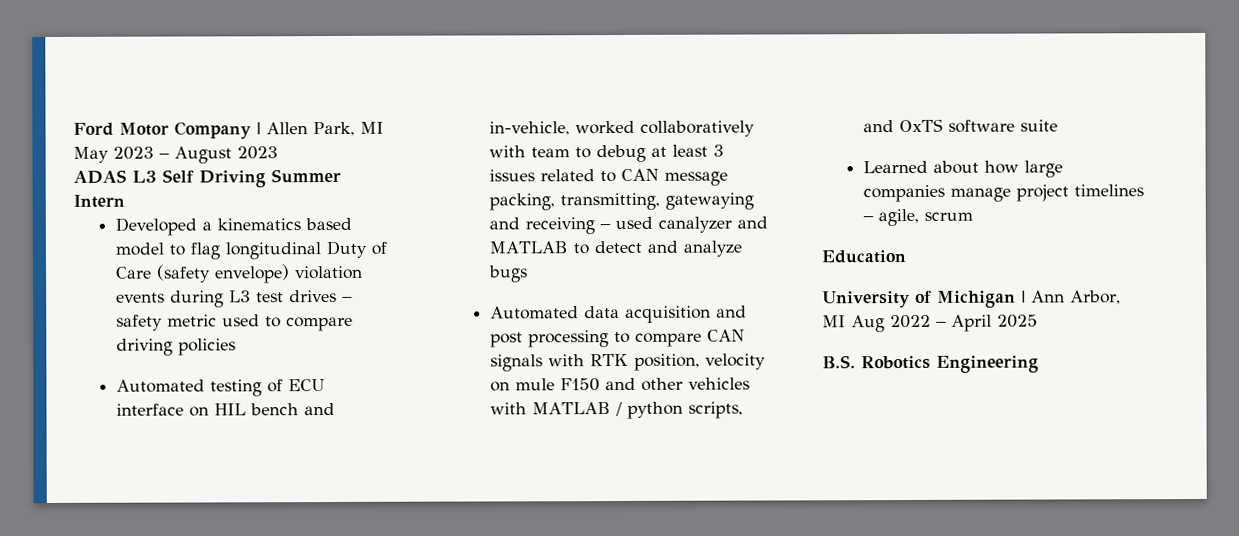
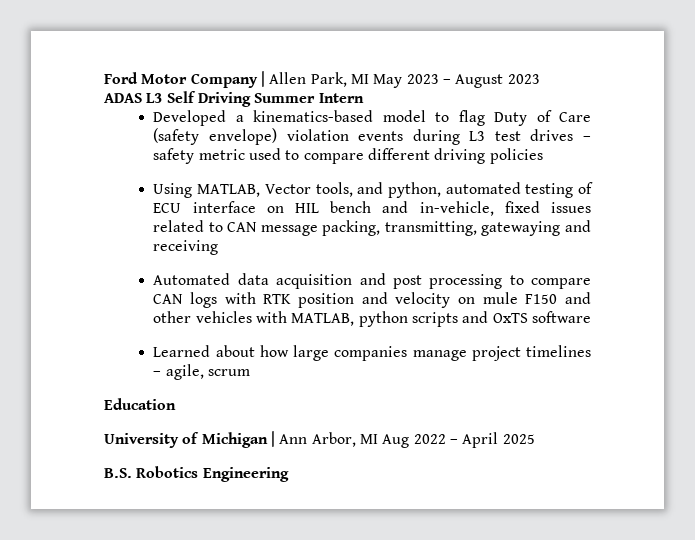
- Developed a kinematics based model to flag longitudinal Duty of Care (safety envelope) violation events during L3 test drives – safety metric used to compare driving policies
+ Developed a kinematics-based model to flag Duty of Care (safety envelope) violation events during L3 test drives – safety metric used to compare different driving policies
- Automated testing of ECU interface on HIL bench and in-vehicle, worked collaboratively with team to debug at least 3 issues related to CAN message packing, transmitting, gatewaying and receiving – used canalyzer and MATLAB to detect and analyze bugs
+ Using MATLAB, Vector tools, and python, automated testing of ECU interface on HIL bench and in-vehicle, fixed issues related to CAN message packing, transmitting, gatewaying and receiving
- Automated data acquisition and post processing to compare CAN signals with RTK position, velocity on mule F150 and other vehicles with MATLAB / python scripts, and OxTS software suite
+ Automated data acquisition and post processing to compare CAN logs with RTK position and velocity on mule F150 and other vehicles with MATLAB, python scripts and OxTS software

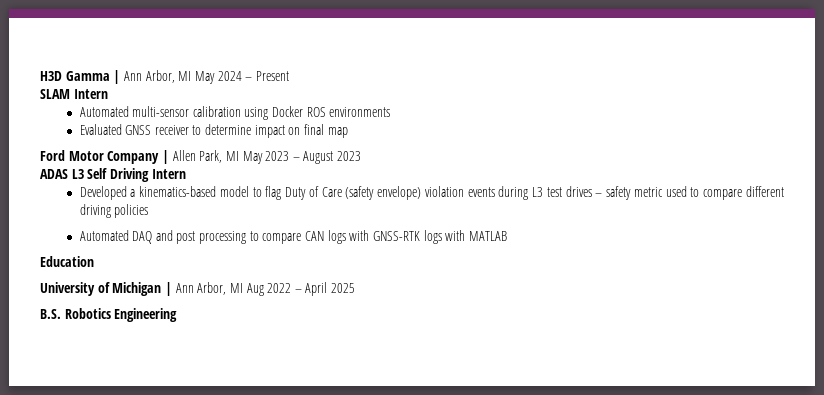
+ H3D Gamma | Ann Arbor, MI May 2024 – Present
+ SLAM Intern
+ Automated multi-sensor calibration using Docker ROS environments
+ Evaluated GNSS receiver to determine impact on final map
- ADAS L3 Self Driving Summer Intern
+ ADAS L3 Self Driving Intern
- Using MATLAB, Vector tools, and python, automated testing of ECU interface on HIL bench and in-vehicle, fixed issues related to CAN message packing, transmitting, gatewaying and receiving
- Automated data acquisition and post processing to compare CAN logs with RTK position and velocity on mule F150 and other vehicles with MATLAB, python scripts and OxTS software
- Learned about how large companies manage project timelines – agile, scrum
+ Automated DAQ and post processing to compare CAN logs with GNSS-RTK logs with MATLAB

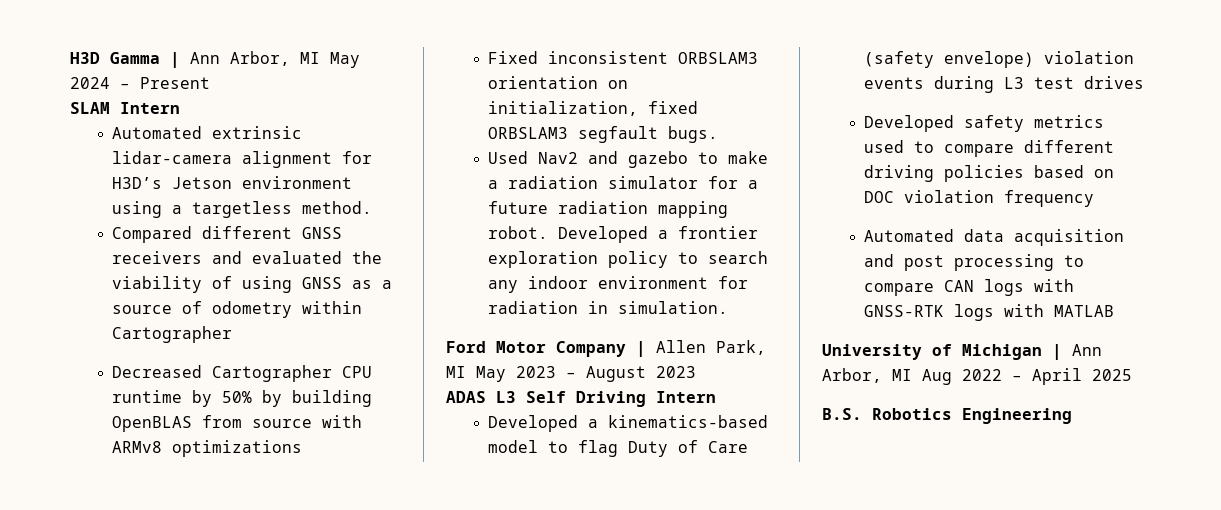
- Automated multi-sensor calibration using Docker ROS environments
- Evaluated GNSS receiver to determine impact on final map
+ Automated extrinsic lidar-camera alignment for H3D’s Jetson environment using a targetless method.
+ Compared different GNSS receivers and evaluated the viability of using GNSS as a source of odometry within Cartographer
+ Decreased Cartographer CPU runtime by 50% by building OpenBLAS from source with ARMv8 optimizations
+ Fixed inconsistent ORBSLAM3 orientation on initialization, fixed ORBSLAM3 segfault bugs.
+ Used Nav2 and gazebo to make a radiation simulator for a future radiation mapping robot. Developed a frontier exploration policy to search any indoor environment for radiation in simulation.
- Developed a kinematics-based model to flag Duty of Care (safety envelope) violation events during L3 test drives – safety metric used to compare different driving policies
- Automated DAQ and post processing to compare CAN logs with GNSS-RTK logs with MATLAB
+ Developed a kinematics-based model to flag Duty of Care (safety envelope) violation events during L3 test drives
+ Developed safety metrics used to compare different driving policies based on DOC violation frequency
+ Automated data acquisition and post processing to compare CAN logs with GNSS-RTK logs with MATLAB
- Education

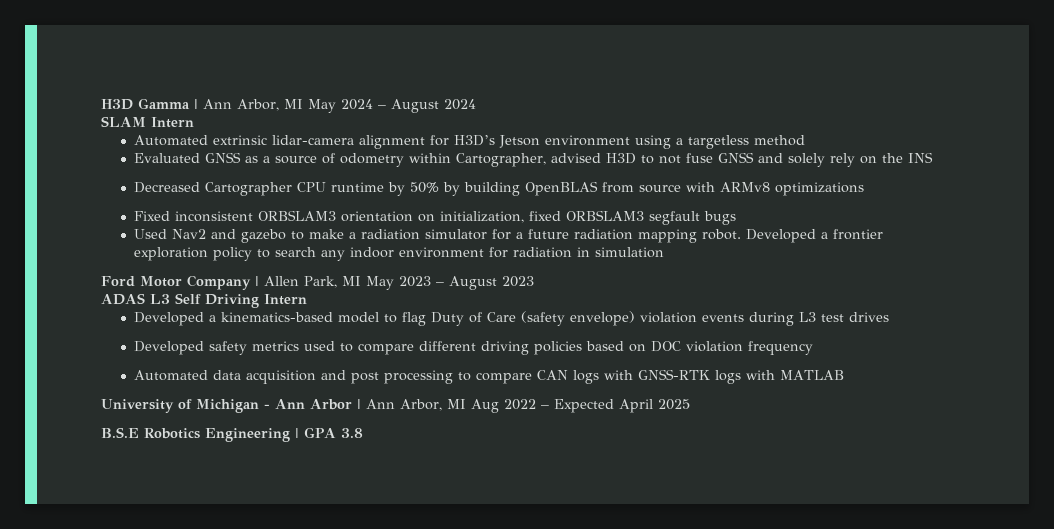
- H3D Gamma | Ann Arbor, MI May 2024 – Present
+ H3D Gamma | Ann Arbor, MI May 2024 – August 2024
- Automated extrinsic lidar-camera alignment for H3D’s Jetson environment using a targetless method.
- Compared different GNSS receivers and evaluated the viability of using GNSS as a source of odometry within Cartographer
+ Automated extrinsic lidar-camera alignment for H3D’s Jetson environment using a targetless method
+ Evaluated GNSS as a source of odometry within Cartographer, advised H3D to not fuse GNSS and solely rely on the INS
- Fixed inconsistent ORBSLAM3 orientation on initialization, fixed ORBSLAM3 segfault bugs.
+ Fixed inconsistent ORBSLAM3 orientation on initialization, fixed ORBSLAM3 segfault bugs
- Developed a frontier exploration policy to search any indoor environment for radiation in simulation.
+ Developed a frontier exploration policy to search any indoor environment for radiation in simulation
- University of Michigan | Ann Arbor, MI Aug 2022 – April 2025
+ University of Michigan - Ann Arbor | Ann Arbor, MI Aug 2022 – Expected April 2025
- B.S. Robotics Engineering
+ B.S.E Robotics Engineering | GPA 3.8

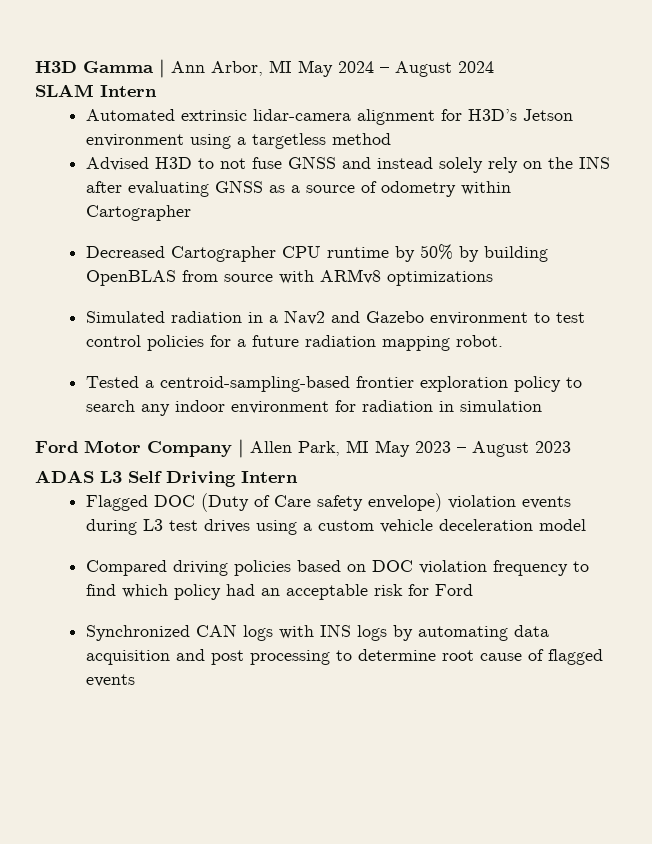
- Evaluated GNSS as a source of odometry within Cartographer, advised H3D to not fuse GNSS and solely rely on the INS
+ Advised H3D to not fuse GNSS and instead solely rely on the INS after evaluating GNSS as a source of odometry within Cartographer
- Fixed inconsistent ORBSLAM3 orientation on initialization, fixed ORBSLAM3 segfault bugs
- Used Nav2 and gazebo to make a radiation simulator for a future radiation mapping robot. Developed a frontier exploration policy to search any indoor environment for radiation in simulation
+ Simulated radiation in a Nav2 and Gazebo environment to test control policies for a future radiation mapping robot.
+ Tested a centroid-sampling-based frontier exploration policy to search any indoor environment for radiation in simulation
- Developed a kinematics-based model to flag Duty of Care (safety envelope) violation events during L3 test drives
- Developed safety metrics used to compare different driving policies based on DOC violation frequency
- Automated data acquisition and post processing to compare CAN logs with GNSS-RTK logs with MATLAB
- University of Michigan - Ann Arbor | Ann Arbor, MI Aug 2022 – Expected April 2025
- B.S.E Robotics Engineering | GPA 3.8
+ Flagged DOC (Duty of Care safety envelope) violation events during L3 test drives using a custom vehicle deceleration model
+ Compared driving policies based on DOC violation frequency to find which policy had an acceptable risk for Ford
+ Synchronized CAN logs with INS logs by automating data acquisition and post processing to determine root cause of flagged events

